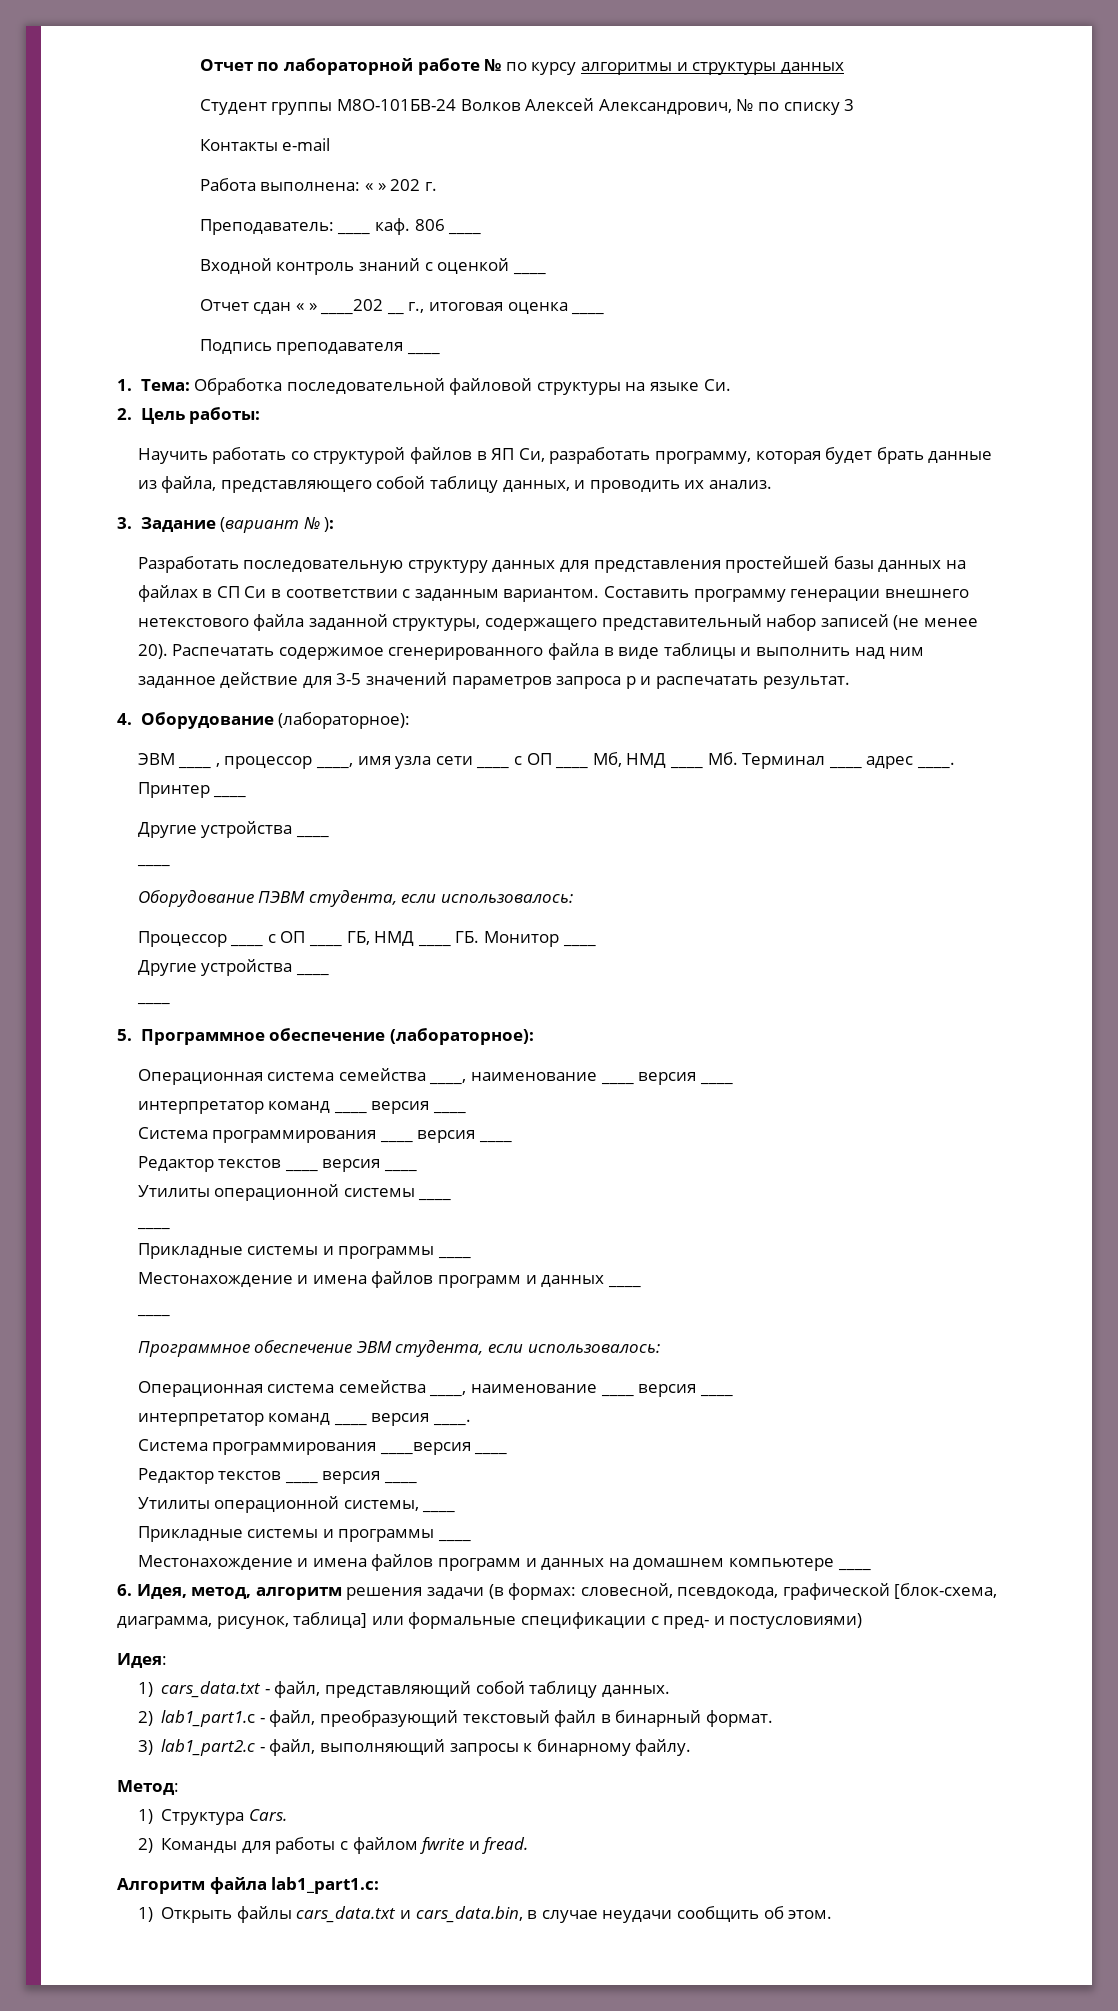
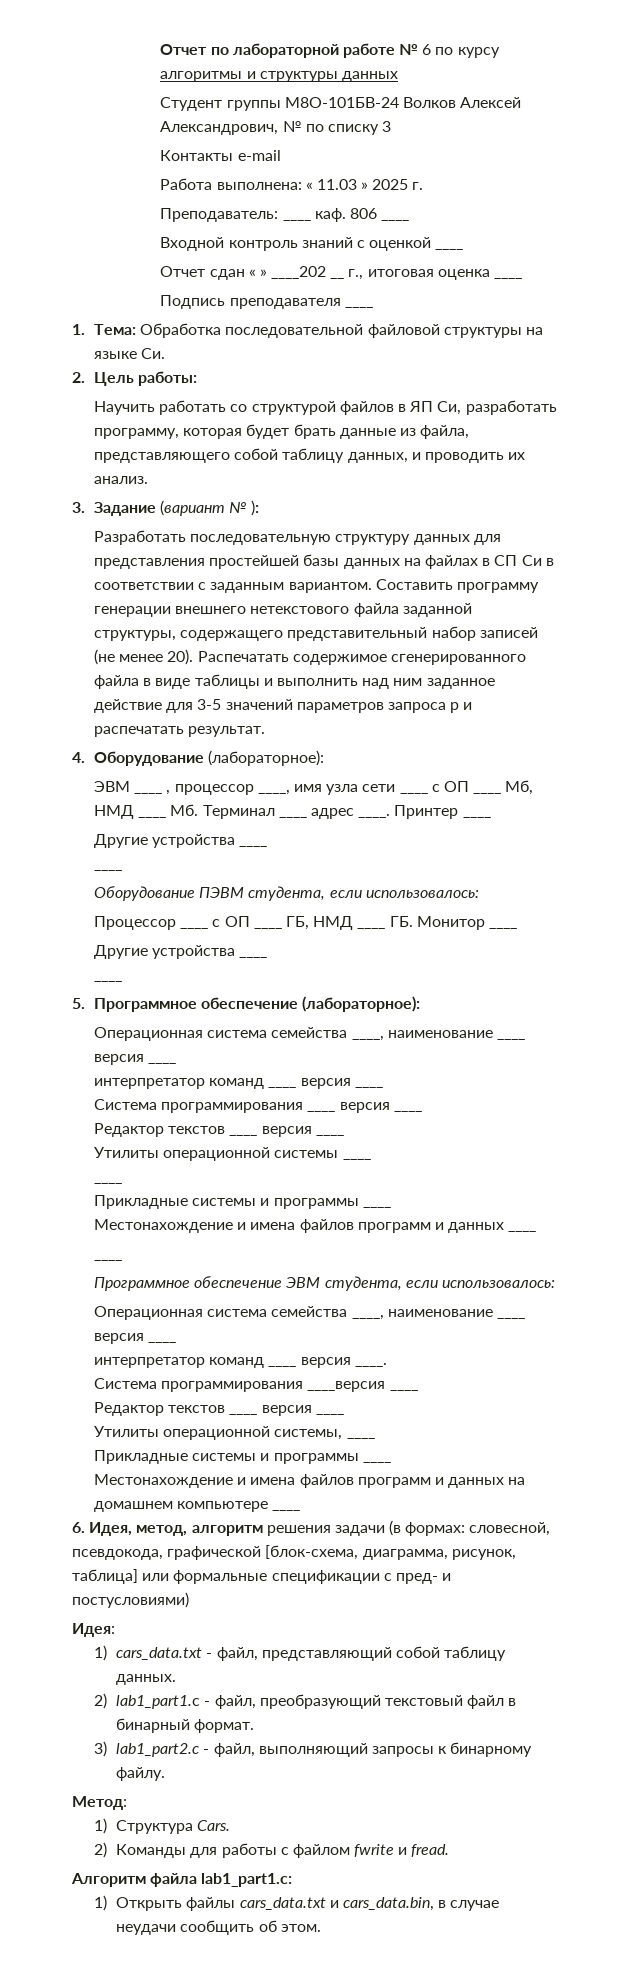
- Отчет по лабораторной работе № по курсу алгоритмы и структуры данных
+ Отчет по лабораторной работе № 6 по курсу алгоритмы и структуры данных
- Работа выполнена: « » 202 г.
+ Работа выполнена: « 11.03 » 2025 г.

